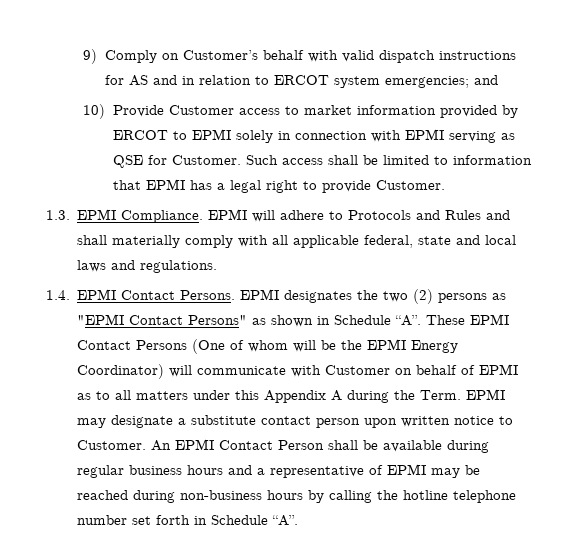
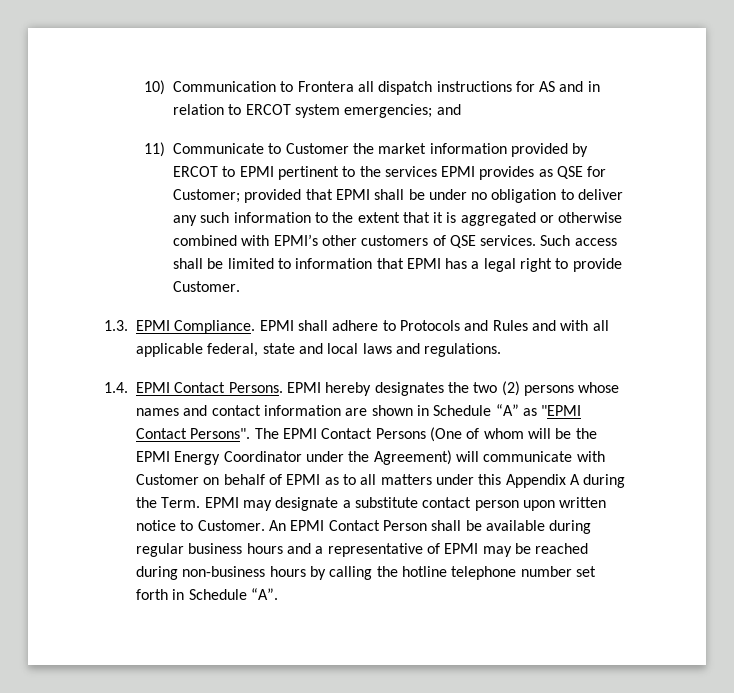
- 9) Comply on Customer’s behalf with valid dispatch instructions for AS and in relation to ERCOT system emergencies; and
+ 10) Communication to Frontera all dispatch instructions for AS and in relation to ERCOT system emergencies; and
- 10) Provide Customer access to market information provided by ERCOT to EPMI solely in connection with EPMI serving as QSE for Customer.
+ 11) Communicate to Customer the market information provided by ERCOT to EPMI pertinent to the services EPMI provides as QSE for Customer; provided that EPMI shall be under no obligation to deliver any such information to the extent that it is aggregated or otherwise combined with EPMI’s other customers of QSE services.
- EPMI will adhere to Protocols and Rules and shall materially comply with all applicable federal, state and local laws and regulations.
+ EPMI shall adhere to Protocols and Rules and with all applicable federal, state and local laws and regulations.
- EPMI designates the two (2) persons as "EPMI Contact Persons" as shown in Schedule “A”. These EPMI Contact Persons (One of whom will be the EPMI Energy Coordinator) will communicate with Customer on behalf of EPMI as to all matters under this Appendix A during the Term.
+ EPMI hereby designates the two (2) persons whose names and contact information are shown in Schedule “A” as "EPMI Contact Persons". The EPMI Contact Persons (One of whom will be the EPMI Energy Coordinator under the Agreement) will communicate with Customer on behalf of EPMI as to all matters under this Appendix A during the Term.

